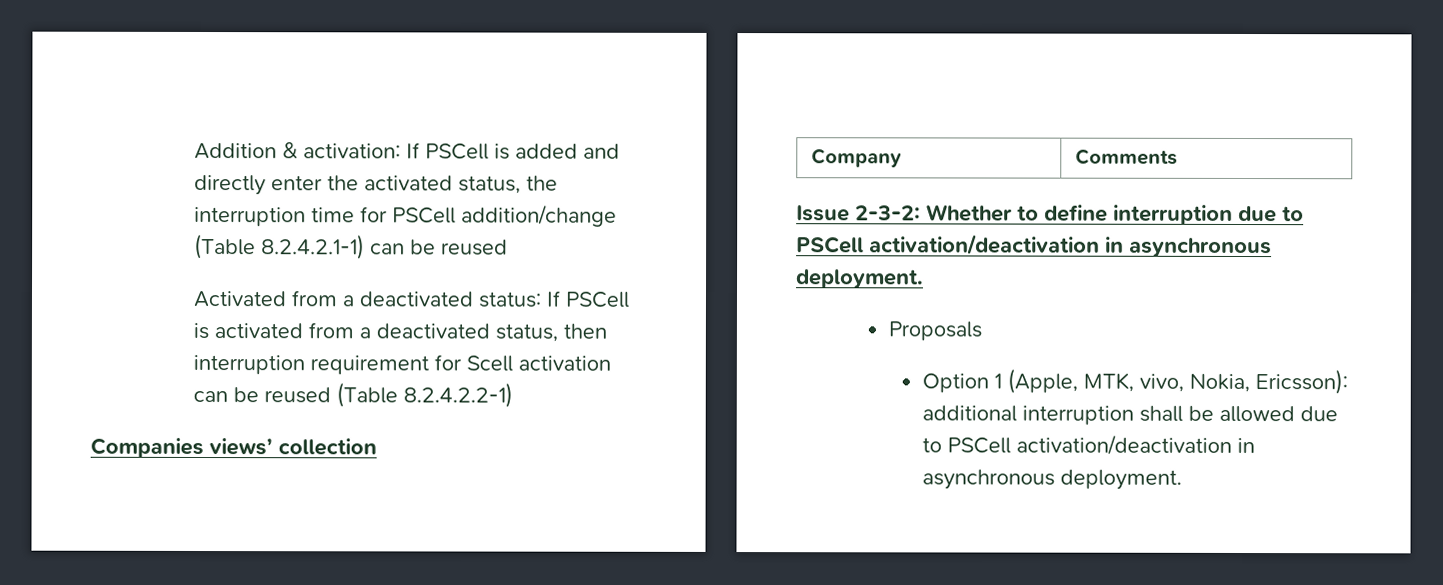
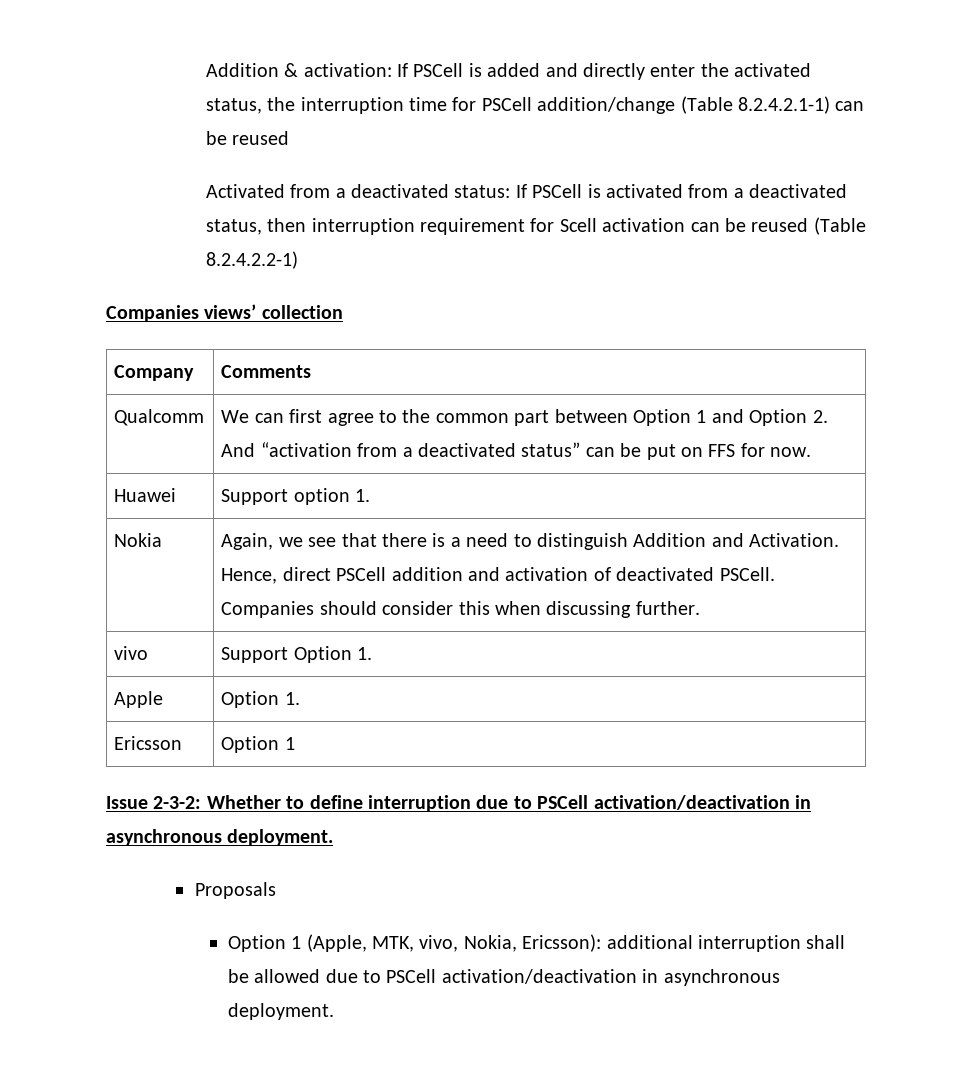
+ Qualcomm | We can first agree to the common part between Option 1 and Option 2. And “activation from a deactivated status” can be put on FFS for now.
+ Huawei | Support option 1.
+ Nokia | Again, we see that there is a need to distinguish Addition and Activation. Hence, direct PSCell addition and activation of deactivated PSCell. Companies should consider this when discussing further.
+ vivo | Support Option 1.
+ Apple | Option 1.
+ Ericsson | Option 1

